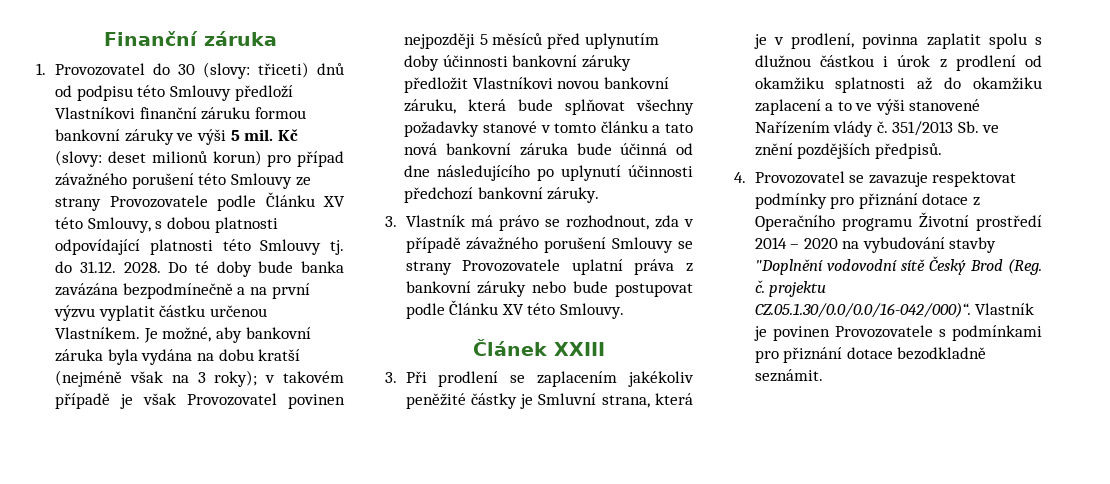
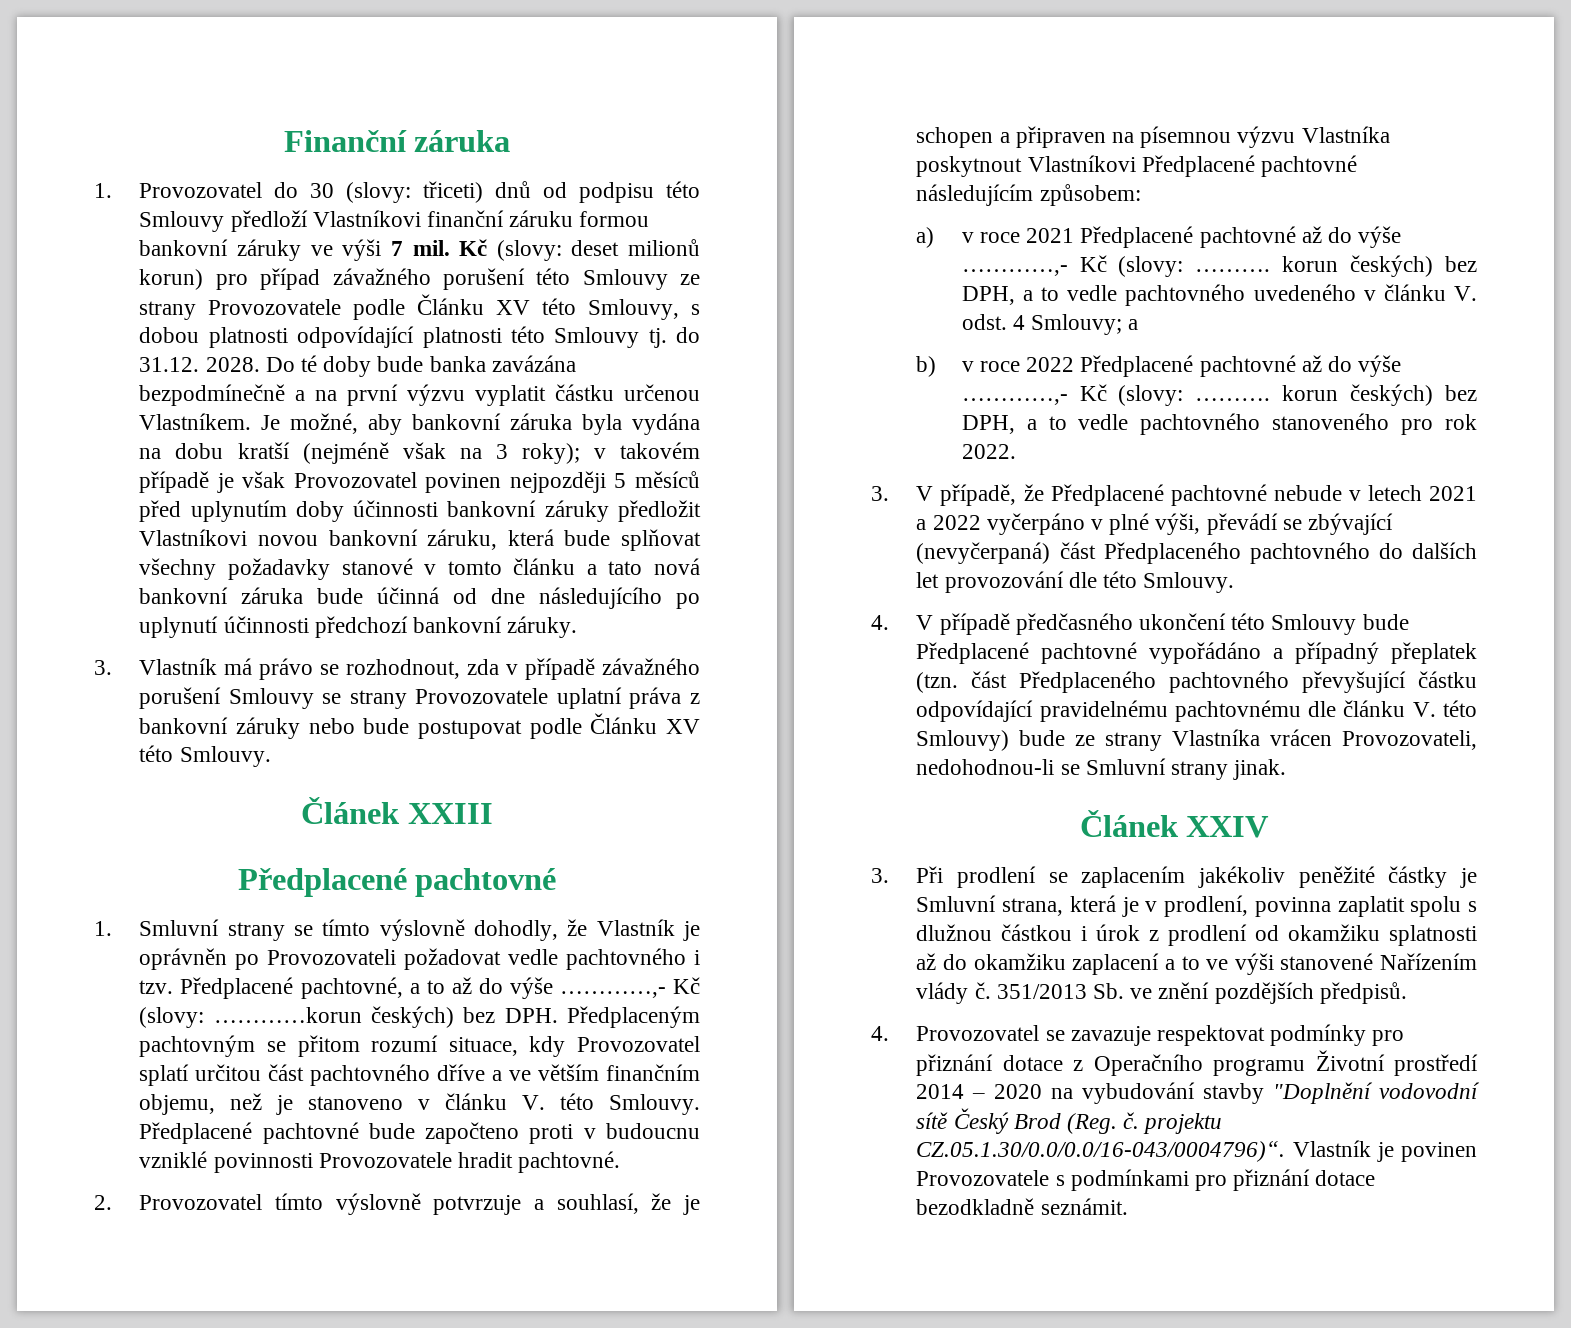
- 1. Provozovatel do 30 (slovy: třiceti) dnů od podpisu této Smlouvy předloží Vlastníkovi finanční záruku formou bankovní záruky ve výši 5 mil.
+ 1. Provozovatel do 30 (slovy: třiceti) dnů od podpisu této Smlouvy předloží Vlastníkovi finanční záruku formou bankovní záruky ve výši 7 mil.
  Článek XXIII
+ Předplacené pachtovné
+ 1. Smluvní strany se tímto výslovně dohodly, že Vlastník je oprávněn po Provozovateli požadovat vedle pachtovného i tzv. Předplacené pachtovné, a to až do výše …………,- Kč (slovy: …………korun českých) bez DPH. Předplaceným pachtovným se přitom rozumí situace, kdy Provozovatel splatí určitou část pachtovného dříve a ve větším finančním objemu, než je stanoveno v článku V. této Smlouvy. Předplacené pachtovné bude započteno proti v budoucnu vzniklé povinnosti Provozovatele hradit pachtovné.
+ 2. Provozovatel tímto výslovně potvrzuje a souhlasí, že je schopen a připraven na písemnou výzvu Vlastníka poskytnout Vlastníkovi Předplacené pachtovné následujícím způsobem:
+ a) v roce 2021 Předplacené pachtovné až do výše …………,- Kč (slovy: ………. korun českých) bez DPH, a to vedle pachtovného uvedeného v článku V. odst. 4 Smlouvy; a
+ b) v roce 2022 Předplacené pachtovné až do výše …………,- Kč (slovy: ………. korun českých) bez DPH, a to vedle pachtovného stanoveného pro rok 2022.
+ 3. V případě, že Předplacené pachtovné nebude v letech 2021 a 2022 vyčerpáno v plné výši, převádí se zbývající (nevyčerpaná) část Předplaceného pachtovného do dalších let provozování dle této Smlouvy.
+ 4. V případě předčasného ukončení této Smlouvy bude Předplacené pachtovné vypořádáno a případný přeplatek (tzn. část Předplaceného pachtovného převyšující částku odpovídající pravidelnému pachtovnému dle článku V. této Smlouvy) bude ze strany Vlastníka vrácen Provozovateli, nedohodnou-li se Smluvní strany jinak.
+ Článek XXIV
- 4. Provozovatel se zavazuje respektovat podmínky pro přiznání dotace z Operačního programu Životní prostředí 2014 – 2020 na vybudování stavby "Doplnění vodovodní sítě Český Brod (Reg. č. projektu CZ.05.1.30/0.0/0.0/16-042/000)“. Vlastník je povinen Provozovatele s podmínkami pro přiznání dotace bezodkladně seznámit.
+ 4. Provozovatel se zavazuje respektovat podmínky pro přiznání dotace z Operačního programu Životní prostředí 2014 – 2020 na vybudování stavby "Doplnění vodovodní sítě Český Brod (Reg. č. projektu CZ.05.1.30/0.0/0.0/16-043/0004796)“. Vlastník je povinen Provozovatele s podmínkami pro přiznání dotace bezodkladně seznámit.

